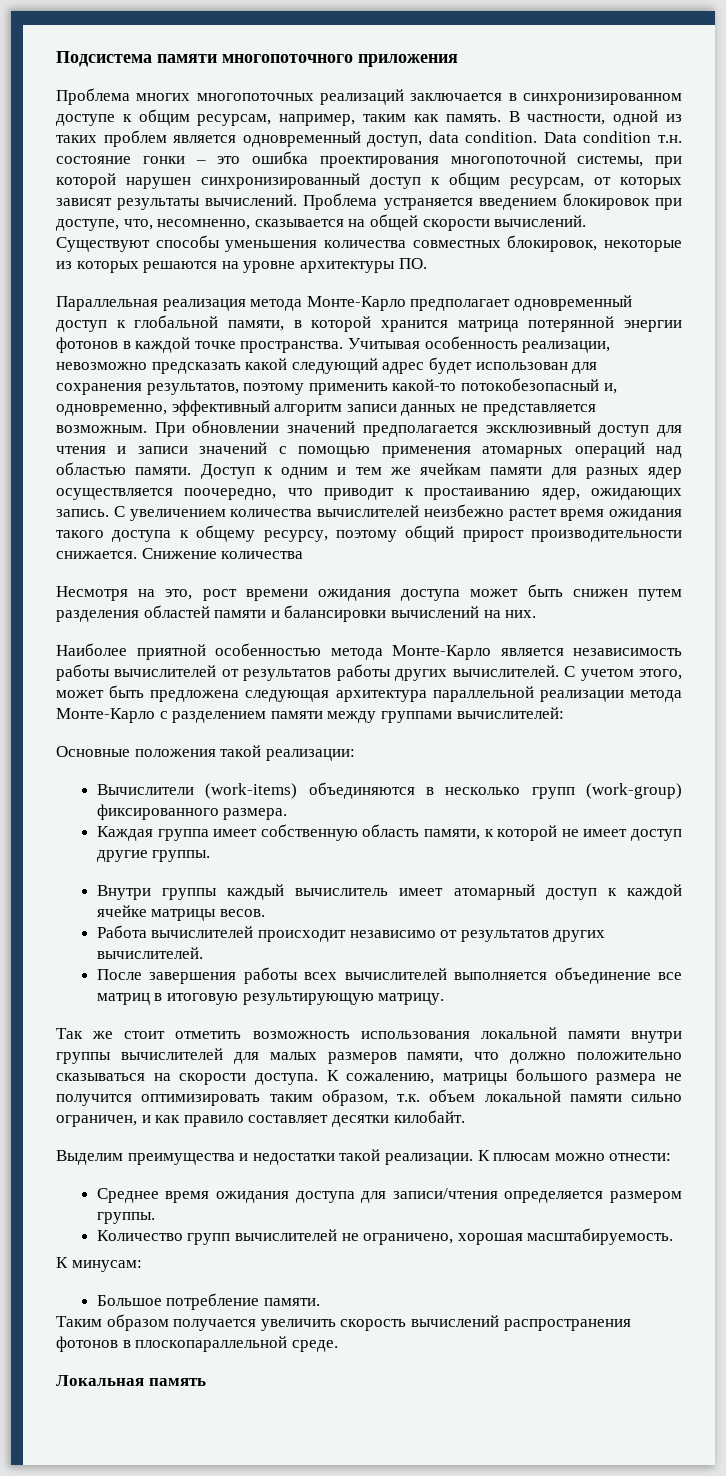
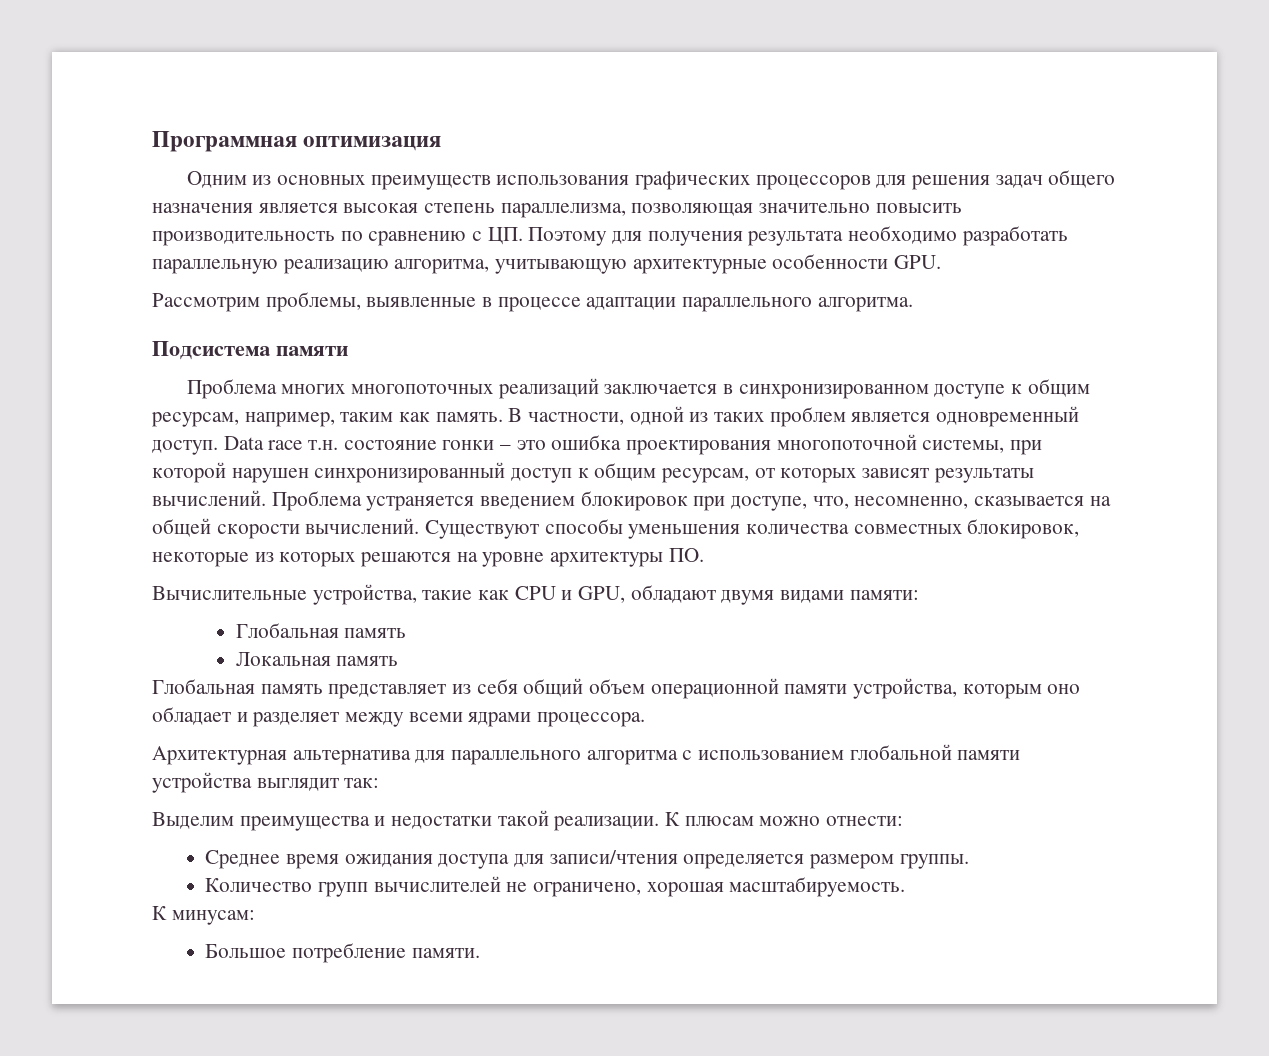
+ Программная оптимизация
+ Одним из основных преимуществ использования графических процессоров для решения задач общего назначения является высокая степень параллелизма, позволяющая значительно повысить производительность по сравнению с ЦП. Поэтому для получения результата необходимо разработать параллельную реализацию алгоритма, учитывающую архитектурные особенности GPU.
+ Рассмотрим проблемы, выявленные в процессе адаптации параллельного алгоритма.
- Подсистема памяти многопоточного приложения
+ Подсистема памяти
- В частности, одной из таких проблем является одновременный доступ, data condition. Data condition т.н. состояние гонки – это ошибка проектирования многопоточной системы, при которой нарушен синхронизированный доступ к общим ресурсам, от которых зависят результаты вычислений.
+ В частности, одной из таких проблем является одновременный доступ. Data race т.н. состояние гонки – это ошибка проектирования многопоточной системы, при которой нарушен синхронизированный доступ к общим ресурсам, от которых зависят результаты вычислений.
- Параллельная реализация метода Монте-Карло предполагает одновременный доступ к глобальной памяти, в которой хранится матрица потерянной энергии фотонов в каждой точке пространства. Учитывая особенность реализации, невозможно предсказать какой следующий адрес будет использован для сохранения результатов, поэтому применить какой-то потокобезопасный и, одновременно, эффективный алгоритм записи данных не представляется возможным. При обновлении значений предполагается эксклюзивный доступ для чтения и записи значений с помощью применения атомарных операций над областью памяти. Доступ к одним и тем же ячейкам памяти для разных ядер осуществляется поочередно, что приводит к простаиванию ядер, ожидающих запись. С увеличением количества вычислителей неизбежно растет время ожидания такого доступа к общему ресурсу, поэтому общий прирост производительности снижается. Снижение количества
- Несмотря на это, рост времени ожидания доступа может быть снижен путем разделения областей памяти и балансировки вычислений на них.
- Наиболее приятной особенностью метода Монте-Карло является независимость работы вычислителей от результатов работы других вычислителей. С учетом этого, может быть предложена следующая архитектура параллельной реализации метода Монте-Карло с разделением памяти между группами вычислителей:
- Основные положения такой реализации:
- Вычислители (work-items) объединяются в несколько групп (work-group) фиксированного размера.
- Каждая группа имеет собственную область памяти, к которой не имеет доступ другие группы.
- Внутри группы каждый вычислитель имеет атомарный доступ к каждой ячейке матрицы весов.
- Работа вычислителей происходит независимо от результатов других вычислителей.
- После завершения работы всех вычислителей выполняется объединение все матриц в итоговую результирующую матрицу.
- Так же стоит отметить возможность использования локальной памяти внутри группы вычислителей для малых размеров памяти, что должно положительно сказываться на скорости доступа. К сожалению, матрицы большого размера не получится оптимизировать таким образом, т.к. объем локальной памяти сильно ограничен, и как правило составляет десятки килобайт.
+ Вычислительные устройства, такие как CPU и GPU, обладают двумя видами памяти:
+ Глобальная память
+ Локальная память
+ Глобальная память представляет из себя общий объем операционной памяти устройства, которым оно обладает и разделяет между всеми ядрами процессора.
+ Архитектурная альтернатива для параллельного алгоритма с использованием глобальной памяти устройства выглядит так:
- Таким образом получается увеличить скорость вычислений распространения фотонов в плоскопараллельной среде.
- Локальная память

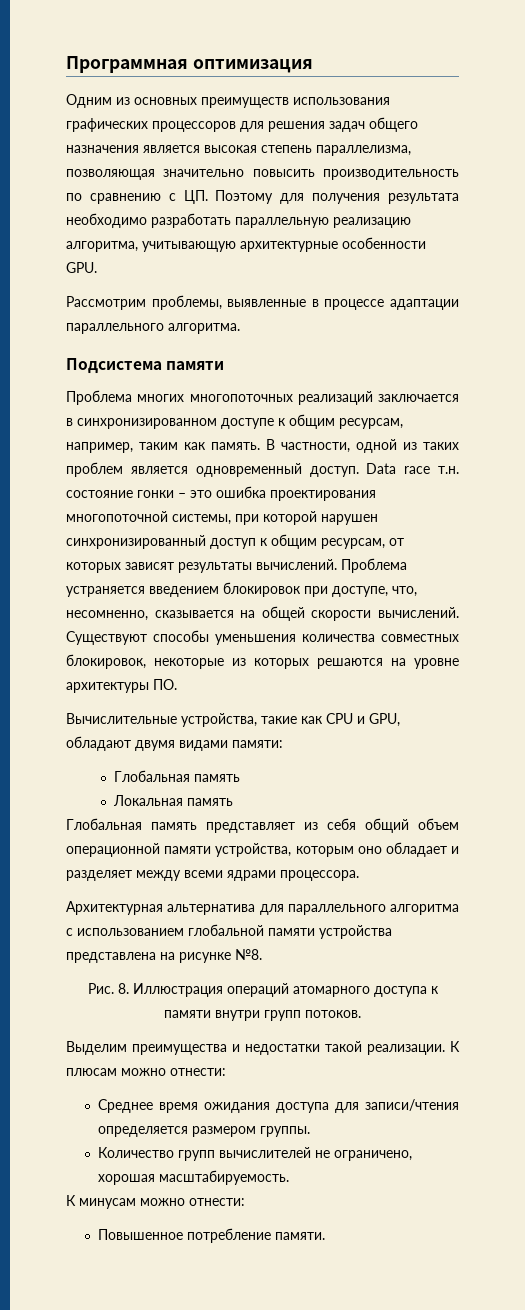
- Архитектурная альтернатива для параллельного алгоритма с использованием глобальной памяти устройства выглядит так:
+ Архитектурная альтернатива для параллельного алгоритма с использованием глобальной памяти устройства представлена на рисунке №8.
+ Рис. 8. Иллюстрация операций атомарного доступа к памяти внутри групп потоков.
- К минусам:
- Большое потребление памяти.
+ К минусам можно отнести:
+ Повышенное потребление памяти.

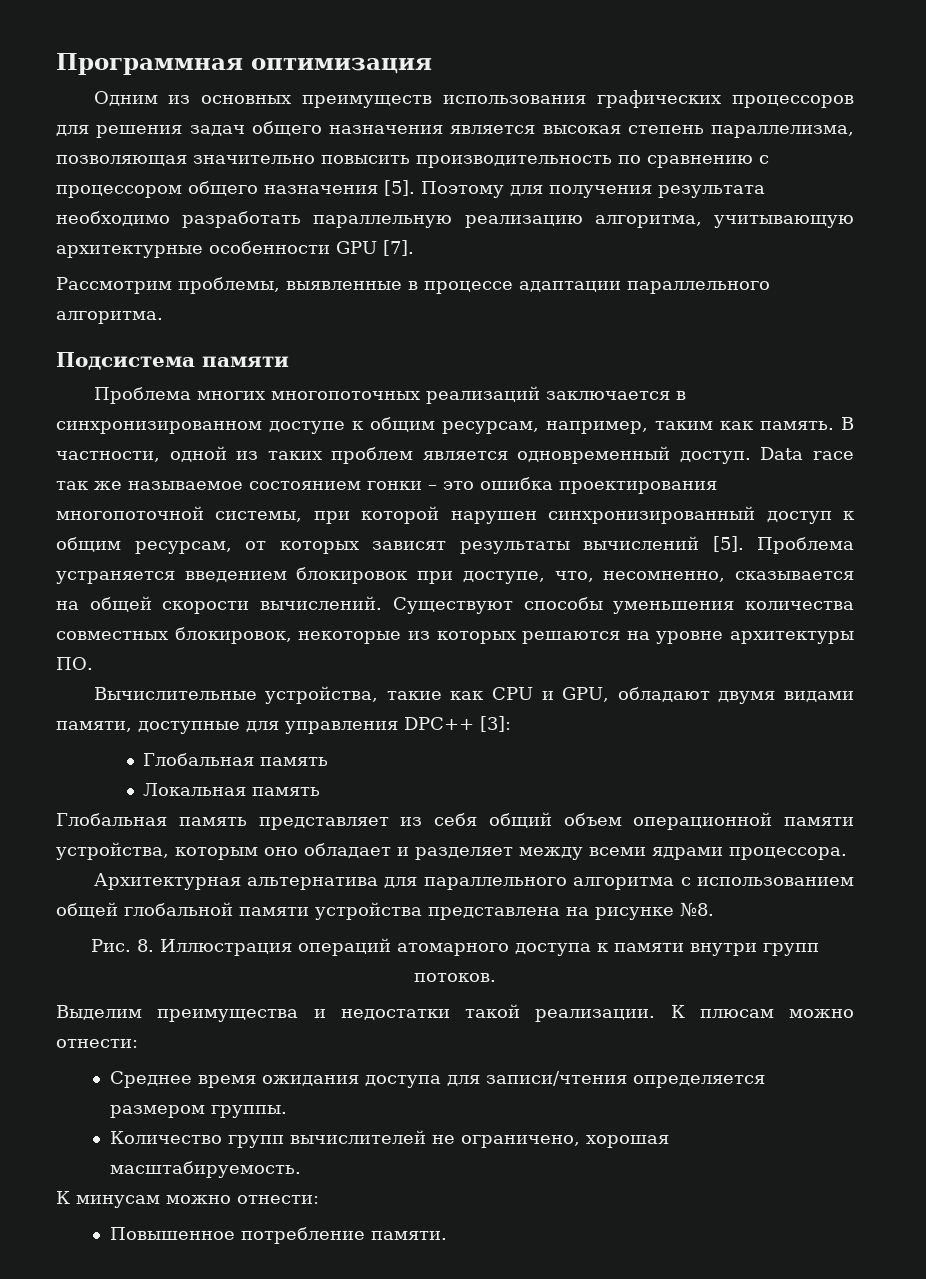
- Одним из основных преимуществ использования графических процессоров для решения задач общего назначения является высокая степень параллелизма, позволяющая значительно повысить производительность по сравнению с ЦП. Поэтому для получения результата необходимо разработать параллельную реализацию алгоритма, учитывающую архитектурные особенности GPU.
+ Одним из основных преимуществ использования графических процессоров для решения задач общего назначения является высокая степень параллелизма, позволяющая значительно повысить производительность по сравнению с процессором общего назначения [5]. Поэтому для получения результата необходимо разработать параллельную реализацию алгоритма, учитывающую архитектурные особенности GPU [7].
- Data race т.н. состояние гонки – это ошибка проектирования многопоточной системы, при которой нарушен синхронизированный доступ к общим ресурсам, от которых зависят результаты вычислений.
+ Data race так же называемое состоянием гонки – это ошибка проектирования многопоточной системы, при которой нарушен синхронизированный доступ к общим ресурсам, от которых зависят результаты вычислений [5].
- Вычислительные устройства, такие как CPU и GPU, обладают двумя видами памяти:
+ Вычислительные устройства, такие как CPU и GPU, обладают двумя видами памяти, доступные для управления DPC++ [3]:
- Архитектурная альтернатива для параллельного алгоритма с использованием глобальной памяти устройства представлена на рисунке №8.
+ Архитектурная альтернатива для параллельного алгоритма с использованием общей глобальной памяти устройства представлена на рисунке №8.

